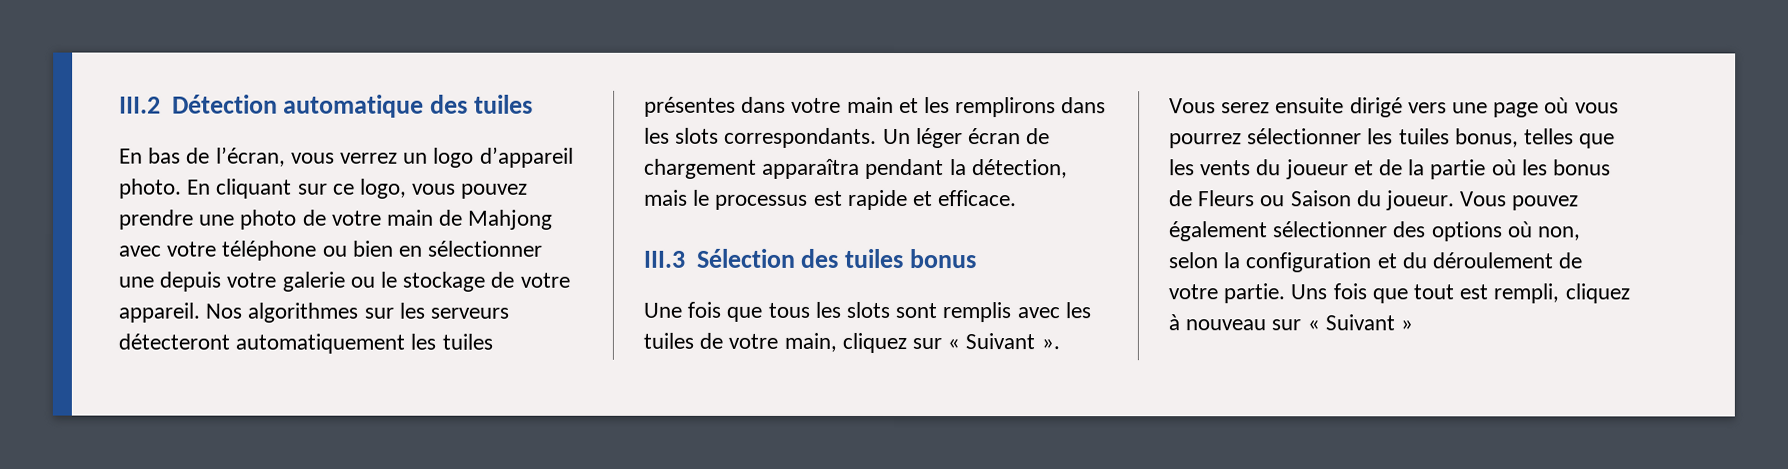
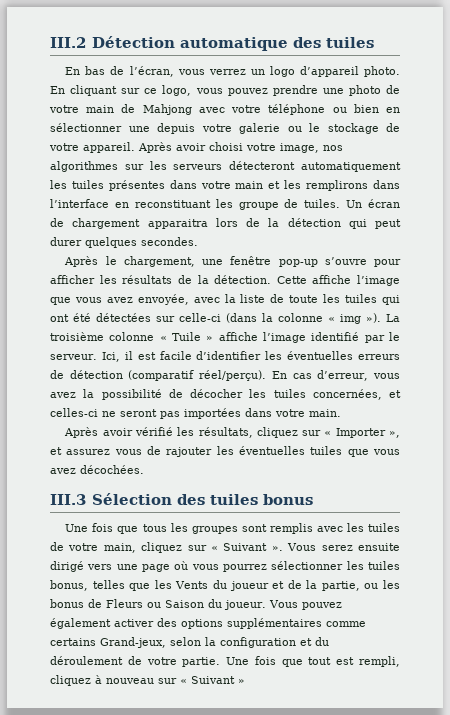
- Nos algorithmes sur les serveurs détecteront automatiquement les tuiles présentes dans votre main et les remplirons dans les slots correspondants. Un léger écran de chargement apparaîtra pendant la détection, mais le processus est rapide et efficace.
+ Après avoir choisi votre image, nos algorithmes sur les serveurs détecteront automatiquement les tuiles présentes dans votre main et les remplirons dans l’interface en reconstituant les groupe de tuiles. Un écran de chargement apparaitra lors de la détection qui peut durer quelques secondes.
+ Après le chargement, une fenêtre pop-up s’ouvre pour afficher les résultats de la détection. Cette affiche l’image que vous avez envoyée, avec la liste de toute les tuiles qui ont été détectées sur celle-ci (dans la colonne « img »). La troisième colonne « Tuile » affiche l’image identifié par le serveur. Ici, il est facile d’identifier les éventuelles erreurs de détection (comparatif réel/perçu). En cas d’erreur, vous avez la possibilité de décocher les tuiles concernées, et celles-ci ne seront pas importées dans votre main.
+ Après avoir vérifié les résultats, cliquez sur « Importer », et assurez vous de rajouter les éventuelles tuiles que vous avez décochées.
- Une fois que tous les slots sont remplis avec les tuiles de votre main, cliquez sur « Suivant ».
+ Une fois que tous les groupes sont remplis avec les tuiles de votre main, cliquez sur « Suivant ».
- Vous serez ensuite dirigé vers une page où vous pourrez sélectionner les tuiles bonus, telles que les vents du joueur et de la partie où les bonus de Fleurs ou Saison du joueur.
+ Vous serez ensuite dirigé vers une page où vous pourrez sélectionner les tuiles bonus, telles que les Vents du joueur et de la partie, ou les bonus de Fleurs ou Saison du joueur.
- Vous pouvez également sélectionner des options où non, selon la configuration et du déroulement de votre partie.
+ Vous pouvez également activer des options supplémentaires comme certains Grand-jeux, selon la configuration et du déroulement de votre partie.
- Uns fois que tout est rempli, cliquez à nouveau sur « Suivant »
+ Une fois que tout est rempli, cliquez à nouveau sur « Suivant »

